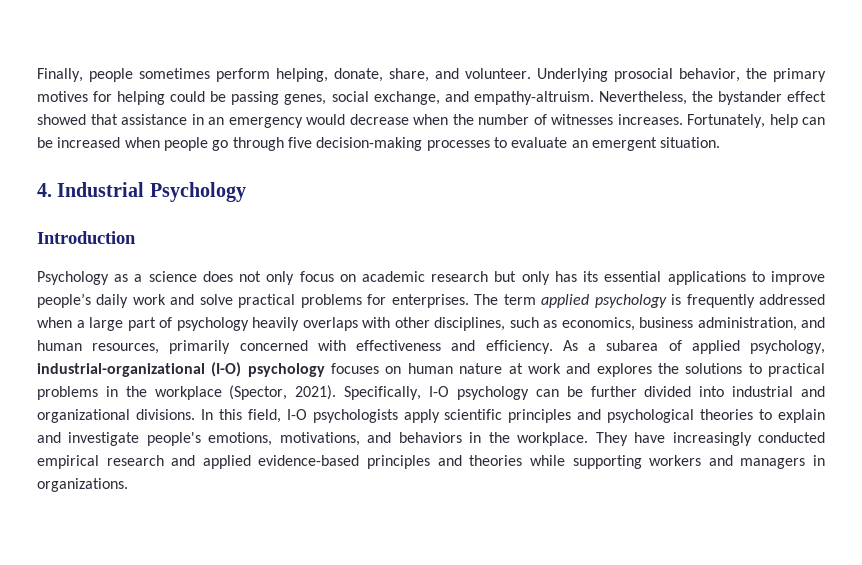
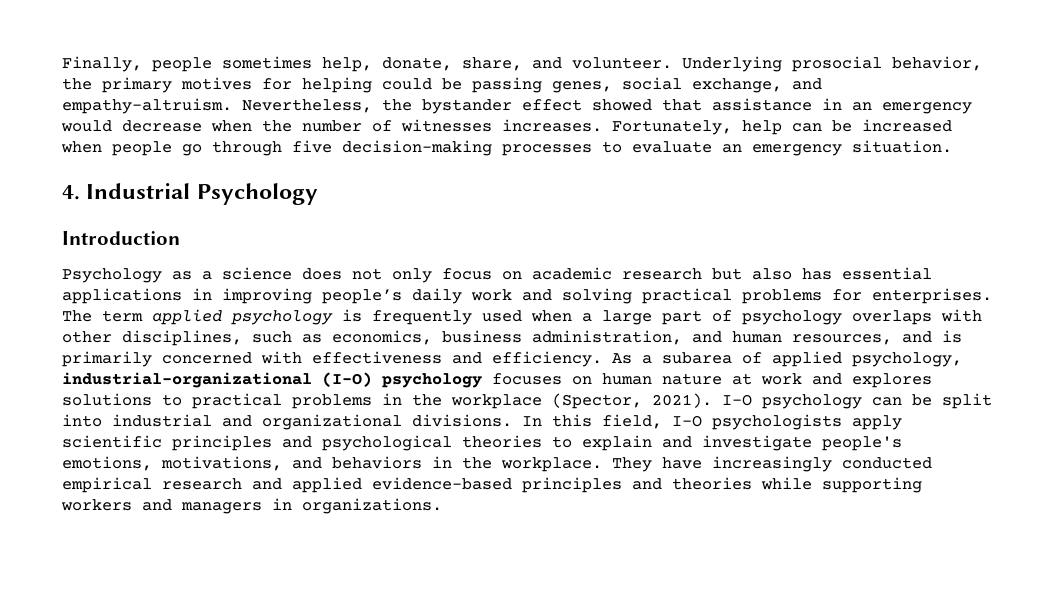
- Finally, people sometimes perform helping, donate, share, and volunteer.
+ Finally, people sometimes help, donate, share, and volunteer.
- Fortunately, help can be increased when people go through five decision-making processes to evaluate an emergent situation.
+ Fortunately, help can be increased when people go through five decision-making processes to evaluate an emergency situation.
- Psychology as a science does not only focus on academic research but only has its essential applications to improve people’s daily work and solve practical problems for enterprises.
+ Psychology as a science does not only focus on academic research but also has essential applications in improving people’s daily work and solving practical problems for enterprises.
- The term applied psychology is frequently addressed when a large part of psychology heavily overlaps with other disciplines, such as economics, business administration, and human resources, primarily concerned with effectiveness and efficiency.
+ The term applied psychology is frequently used when a large part of psychology overlaps with other disciplines, such as economics, business administration, and human resources, and is primarily concerned with effectiveness and efficiency.
- As a subarea of applied psychology, industrial-organizational (I-O) psychology focuses on human nature at work and explores the solutions to practical problems in the workplace (Spector, 2021).
+ As a subarea of applied psychology, industrial-organizational (I-O) psychology focuses on human nature at work and explores solutions to practical problems in the workplace (Spector, 2021).
- Specifically, I-O psychology can be further divided into industrial and organizational divisions.
+ I-O psychology can be split into industrial and organizational divisions.

